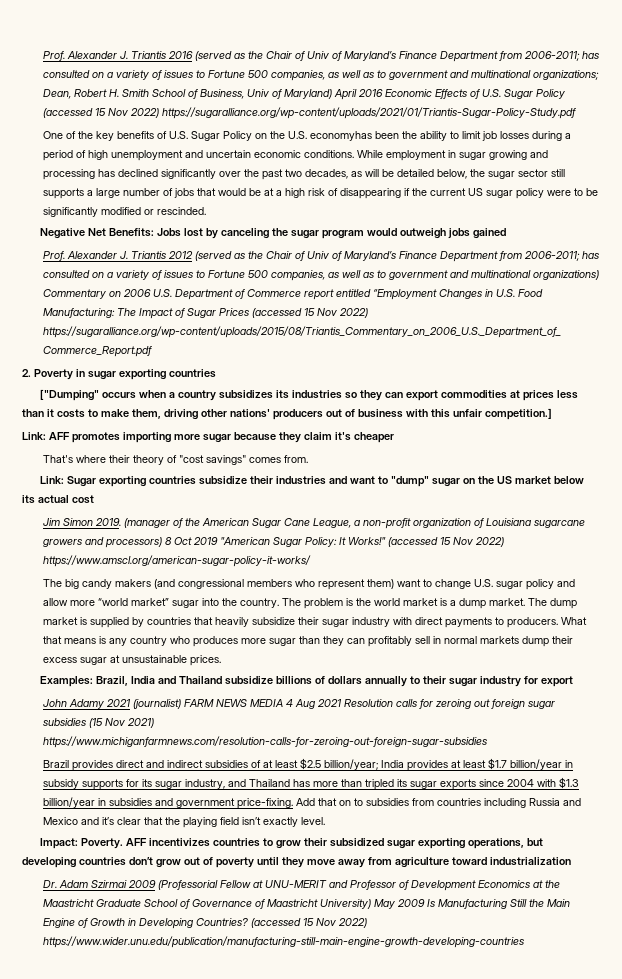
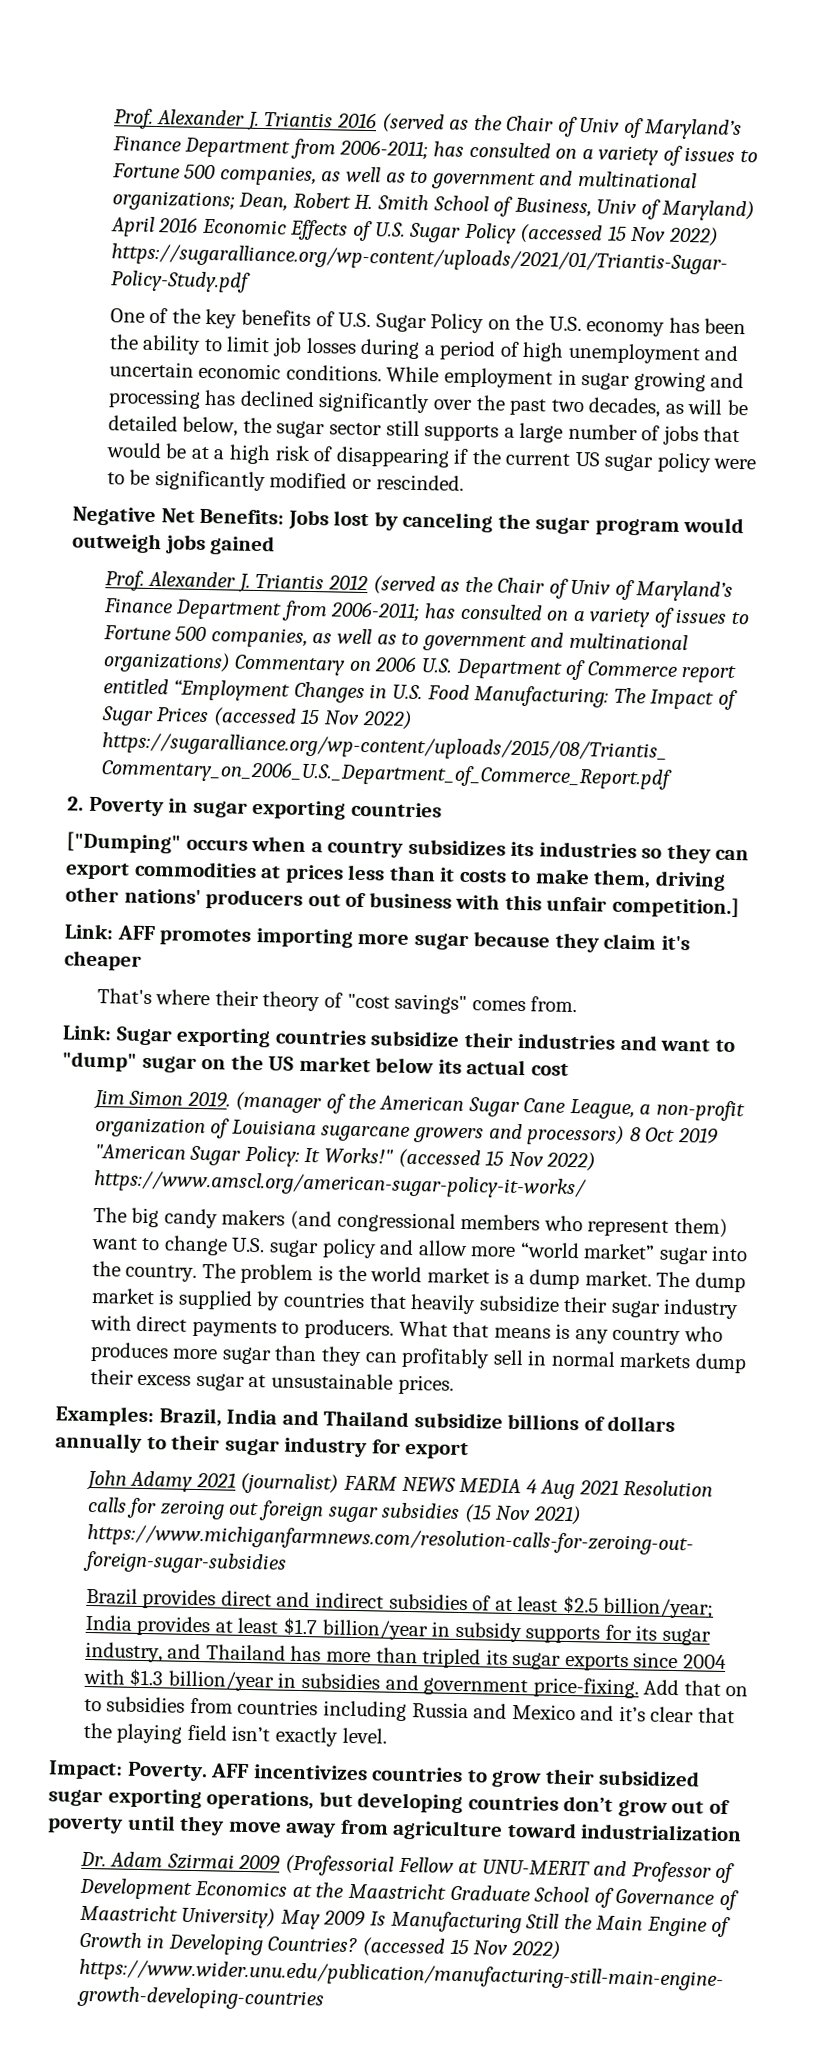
- One of the key benefits of U.S. Sugar Policy on the U.S. economyhas been the ability to limit job losses during a period of high unemployment and uncertain economic conditions.
+ One of the key benefits of U.S. Sugar Policy on the U.S. economy has been the ability to limit job losses during a period of high unemployment and uncertain economic conditions.

